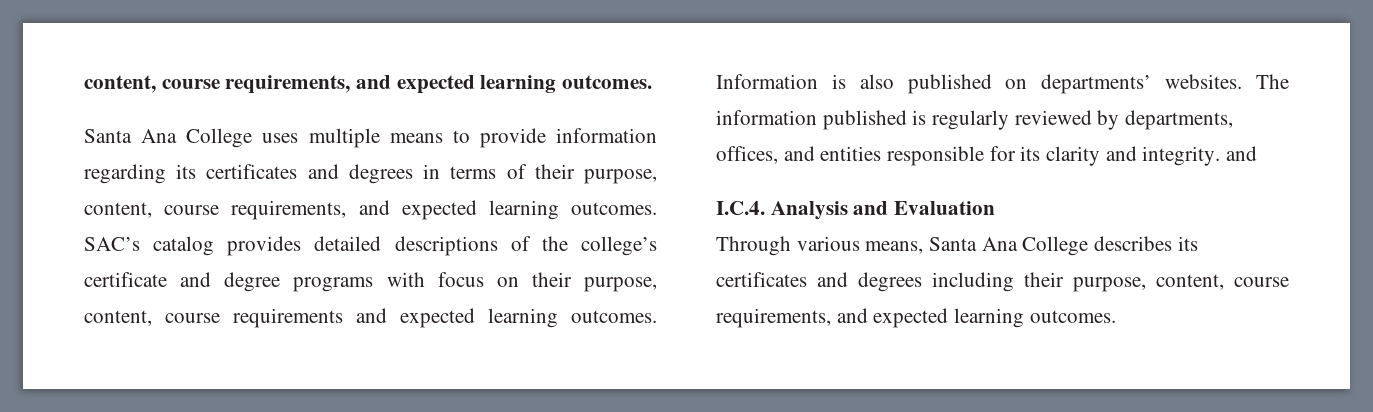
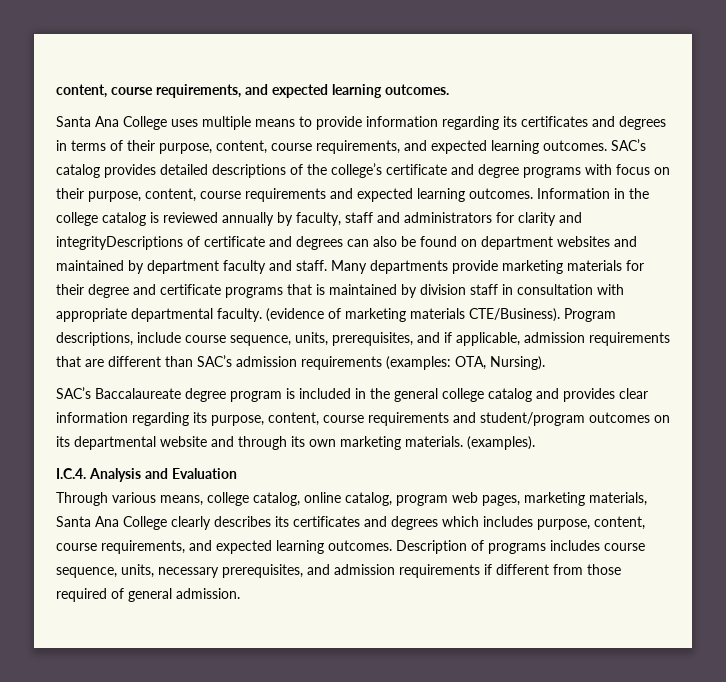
- Information is also published on departments’ websites. The information published is regularly reviewed by departments, offices, and entities responsible for its clarity and integrity. and
+ Information in the college catalog is reviewed annually by faculty, staff and administrators for clarity and integrityDescriptions of certificate and degrees can also be found on department websites and maintained by department faculty and staff. Many departments provide marketing materials for their degree and certificate programs that is maintained by division staff in consultation with appropriate departmental faculty. (evidence of marketing materials CTE/Business). Program descriptions, include course sequence, units, prerequisites, and if applicable, admission requirements that are different than SAC’s admission requirements (examples: OTA, Nursing).
+ SAC’s Baccalaureate degree program is included in the general college catalog and provides clear information regarding its purpose, content, course requirements and student/program outcomes on its departmental website and through its own marketing materials. (examples).
- Through various means, Santa Ana College describes its certificates and degrees including their purpose, content, course requirements, and expected learning outcomes.
+ Through various means, college catalog, online catalog, program web pages, marketing materials, Santa Ana College clearly describes its certificates and degrees which includes purpose, content, course requirements, and expected learning outcomes. Description of programs includes course sequence, units, necessary prerequisites, and admission requirements if different from those required of general admission.

